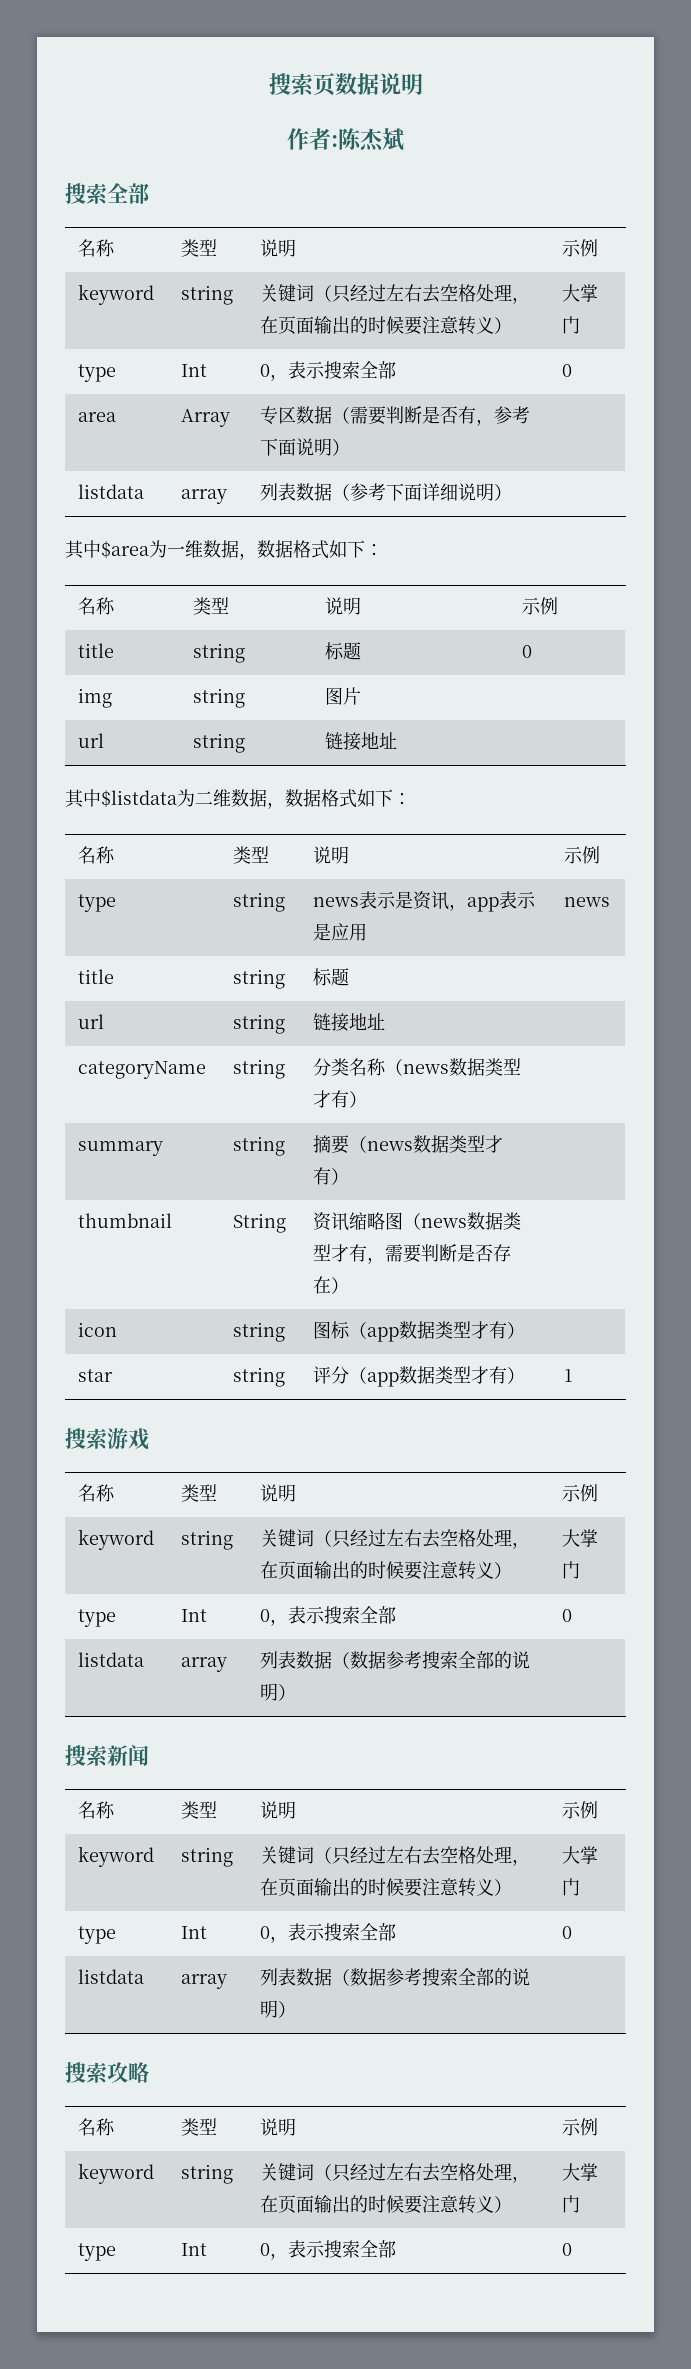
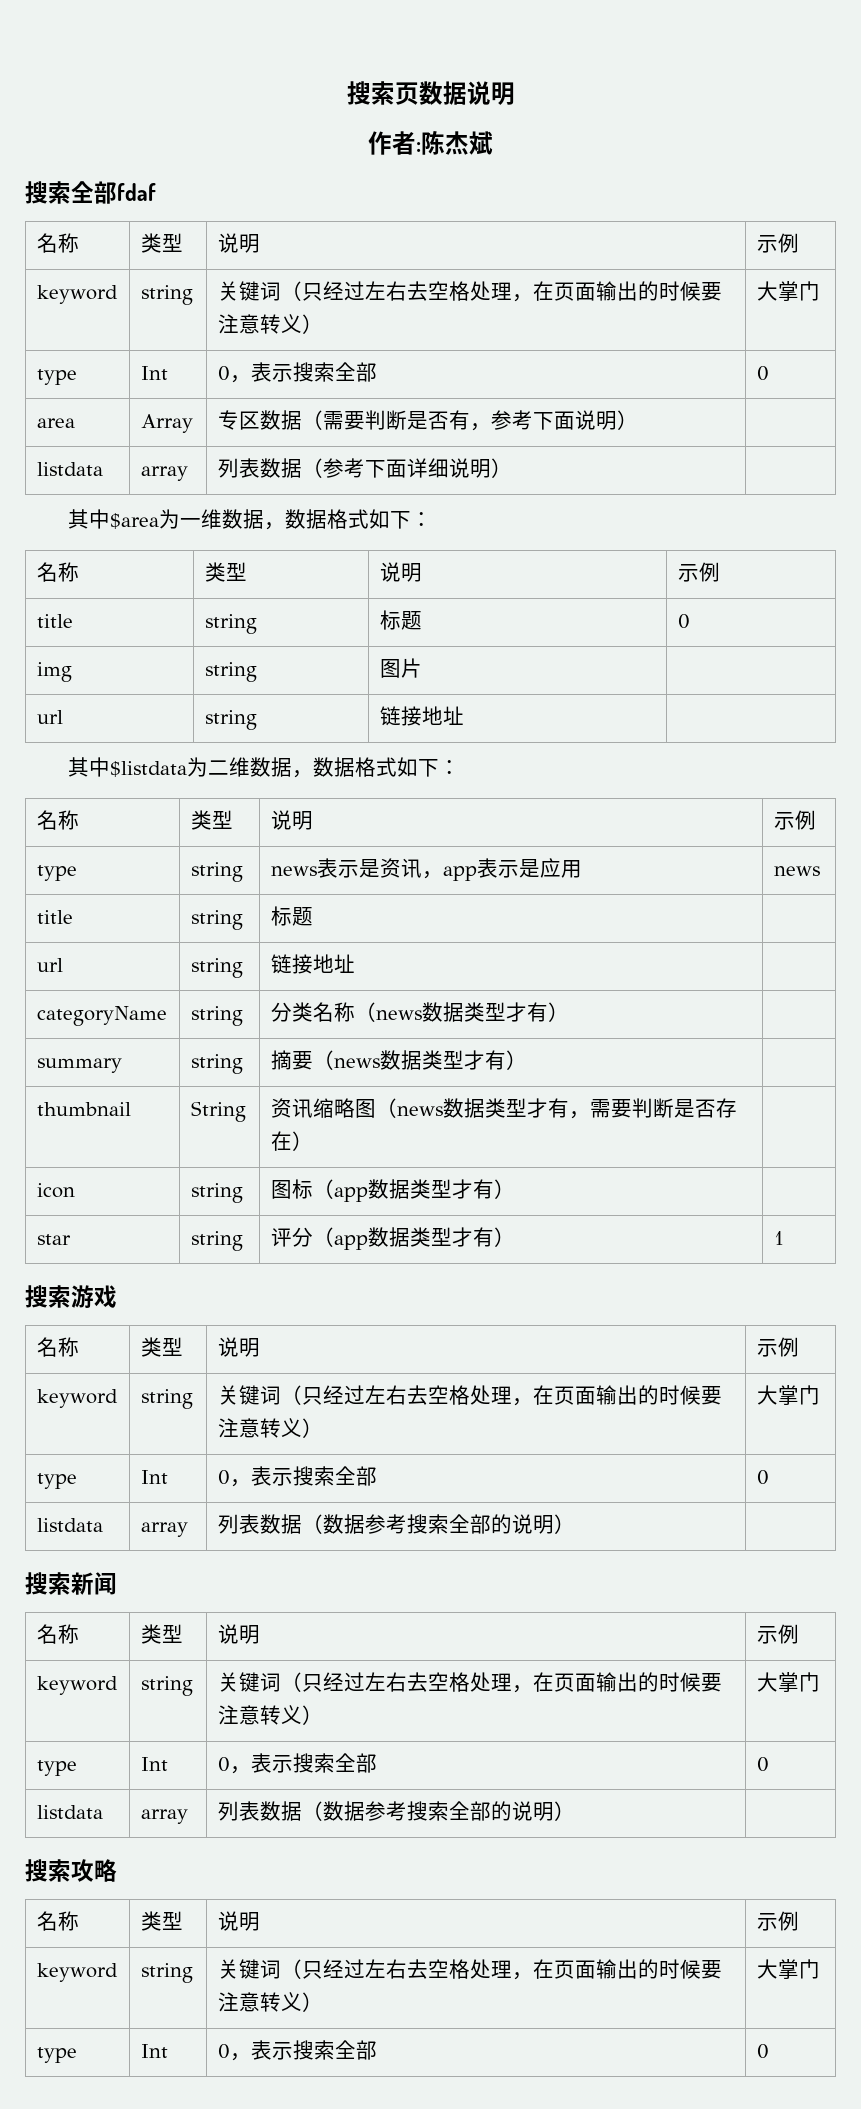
  作者:陈杰斌
- 搜索全部
+ 搜索全部fdaf

